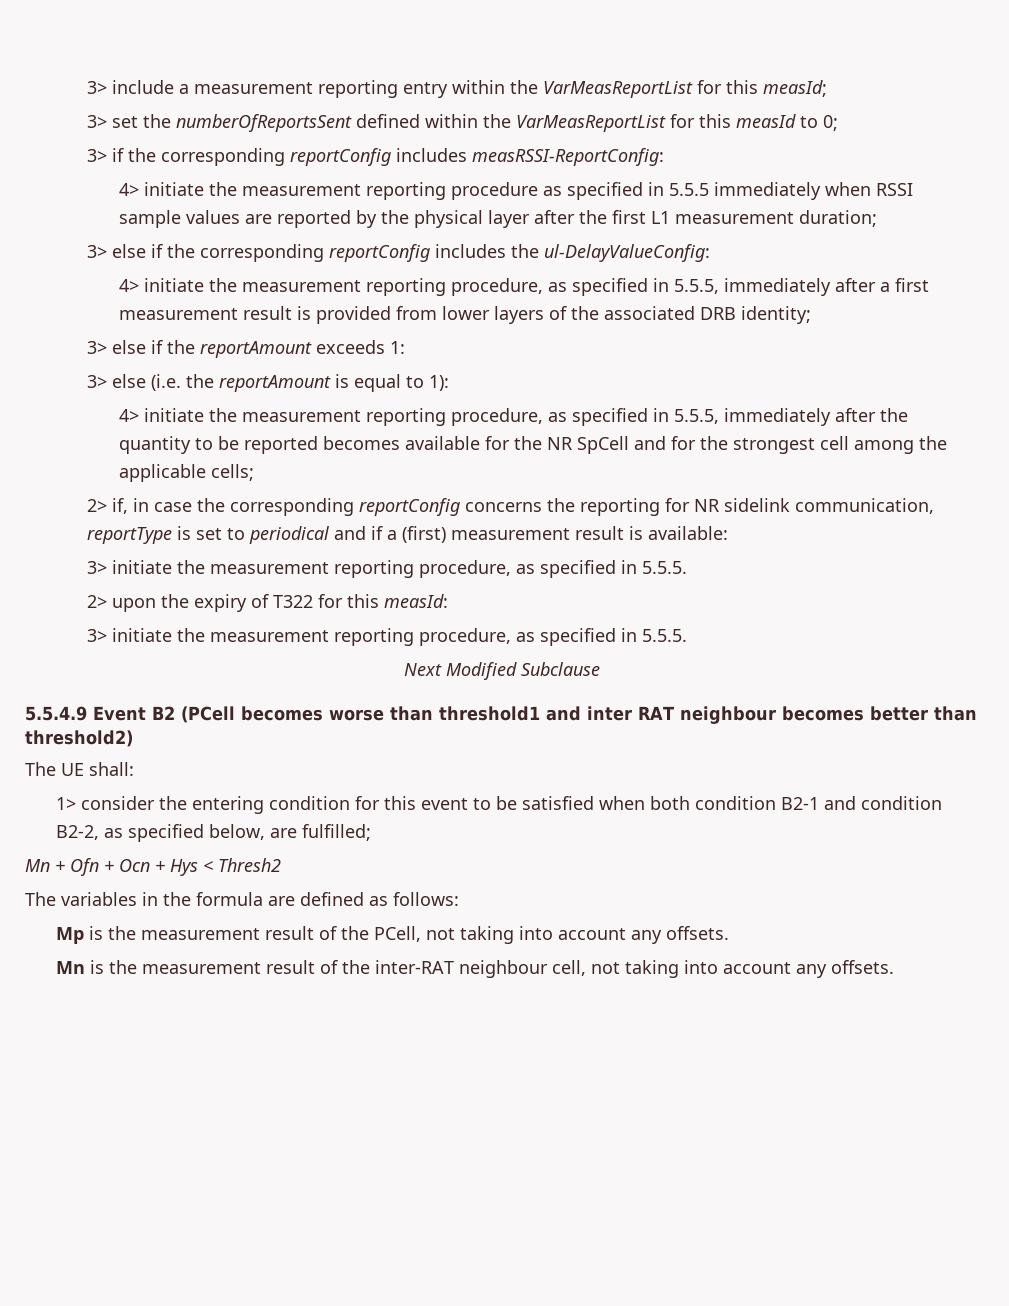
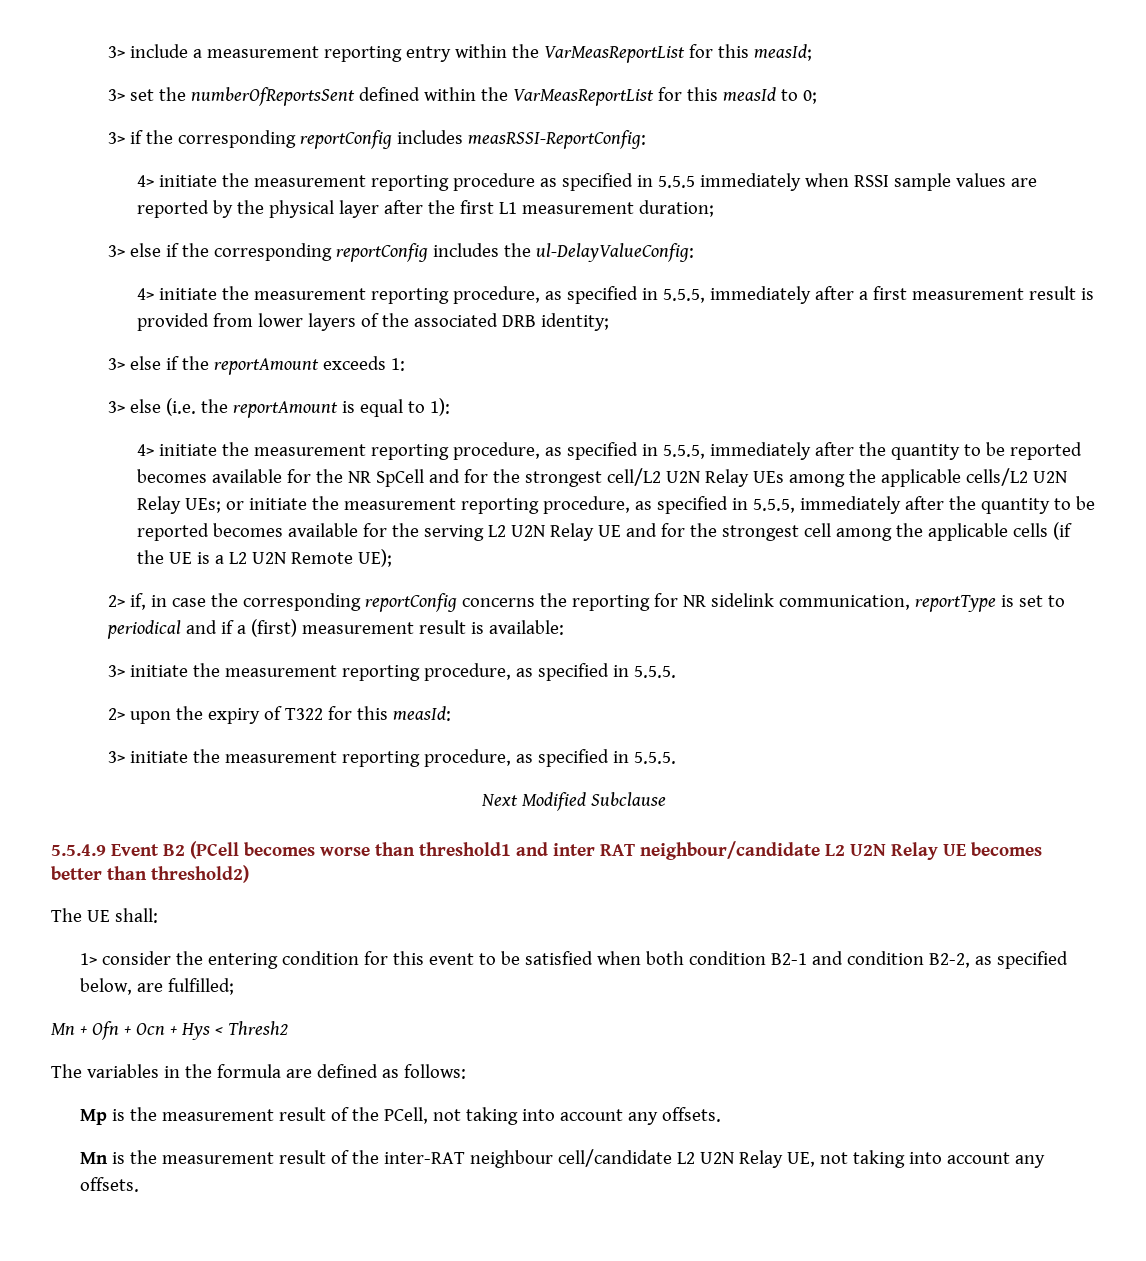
- 4> initiate the measurement reporting procedure, as specified in 5.5.5, immediately after the quantity to be reported becomes available for the NR SpCell and for the strongest cell among the applicable cells;
+ 4> initiate the measurement reporting procedure, as specified in 5.5.5, immediately after the quantity to be reported becomes available for the NR SpCell and for the strongest cell/L2 U2N Relay UEs among the applicable cells/L2 U2N Relay UEs; or initiate the measurement reporting procedure, as specified in 5.5.5, immediately after the quantity to be reported becomes available for the serving L2 U2N Relay UE and for the strongest cell among the applicable cells (if the UE is a L2 U2N Remote UE);
- 5.5.4.9 Event B2 (PCell becomes worse than threshold1 and inter RAT neighbour becomes better than threshold2)
+ 5.5.4.9 Event B2 (PCell becomes worse than threshold1 and inter RAT neighbour/candidate L2 U2N Relay UE becomes better than threshold2)
- Mn is the measurement result of the inter-RAT neighbour cell, not taking into account any offsets.
+ Mn is the measurement result of the inter-RAT neighbour cell/candidate L2 U2N Relay UE, not taking into account any offsets.

